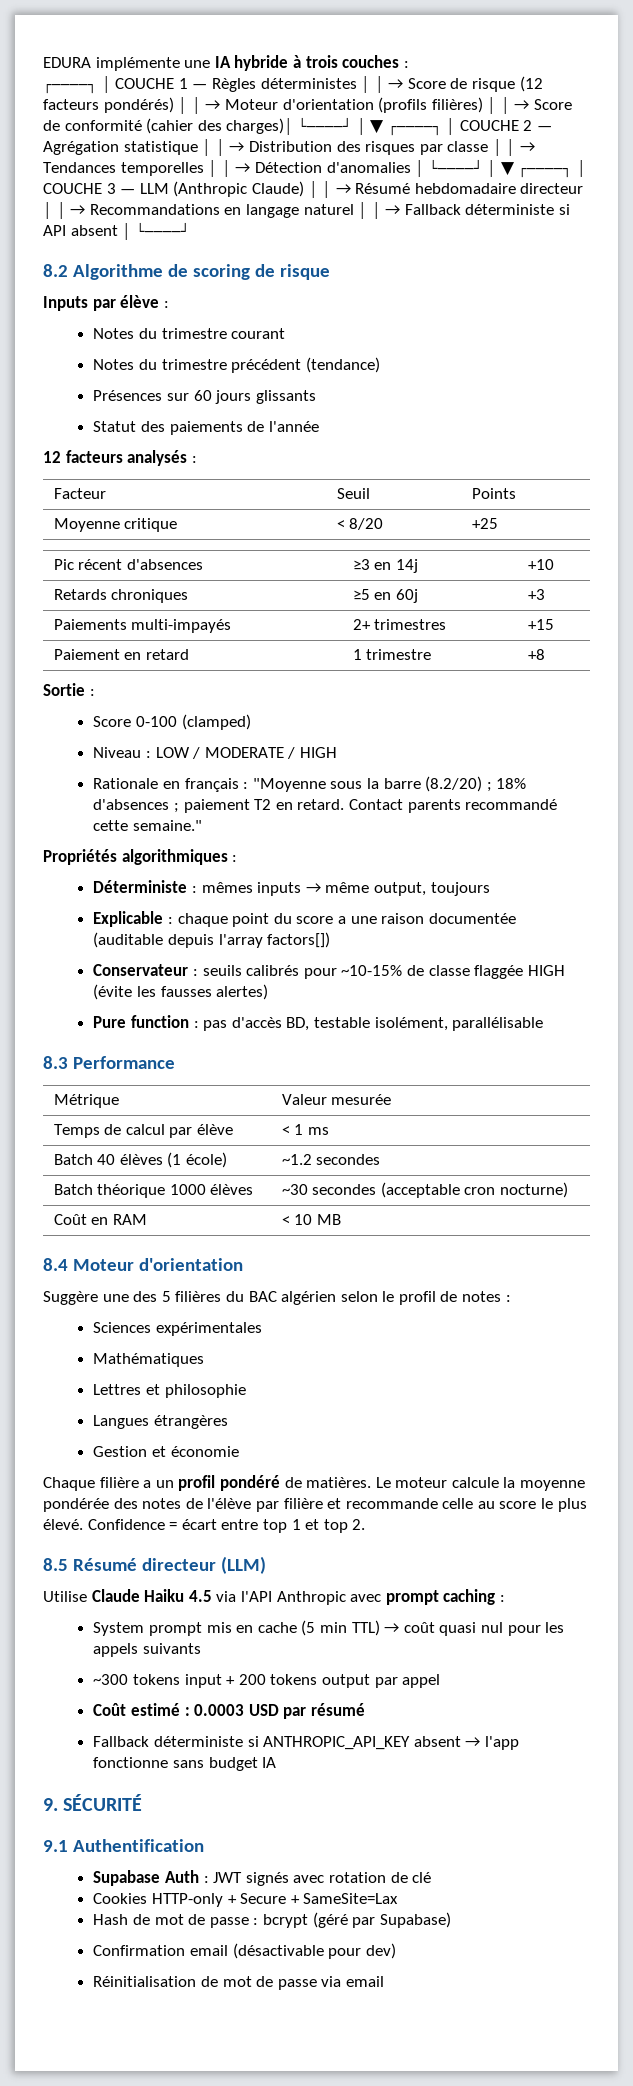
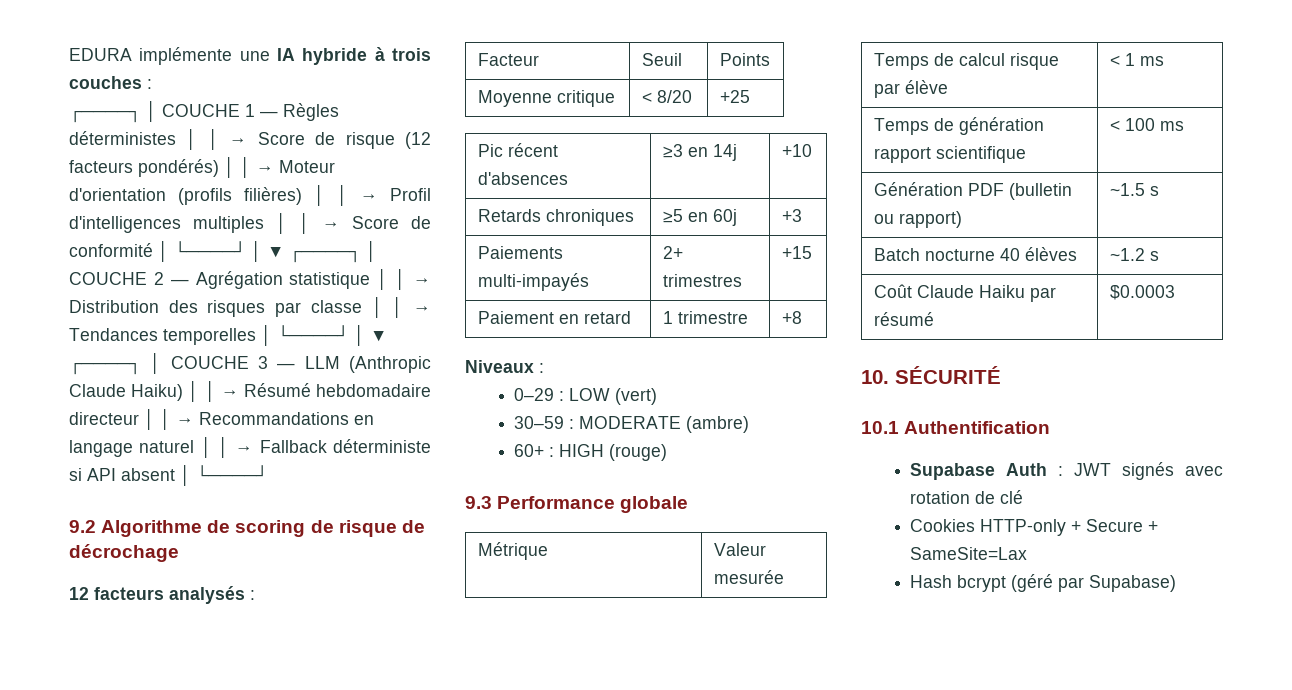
- ┌────┐ │ COUCHE 1 — Règles déterministes │ │ → Score de risque (12 facteurs pondérés) │ │ → Moteur d'orientation (profils filières) │ │ → Score de conformité (cahier des charges)│ └────┘ │ ▼ ┌────┐ │ COUCHE 2 — Agrégation statistique │ │ → Distribution des risques par classe │ │ → Tendances temporelles │ │ → Détection d'anomalies │ └────┘ │ ▼ ┌────┐ │ COUCHE 3 — LLM (Anthropic Claude) │ │ → Résumé hebdomadaire directeur │ │ → Recommandations en langage naturel │ │ → Fallback déterministe si API absent │ └────┘
+ ┌────┐ │ COUCHE 1 — Règles déterministes │ │ → Score de risque (12 facteurs pondérés) │ │ → Moteur d'orientation (profils filières) │ │ → Profil d'intelligences multiples │ │ → Score de conformité │ └────┘ │ ▼ ┌────┐ │ COUCHE 2 — Agrégation statistique │ │ → Distribution des risques par classe │ │ → Tendances temporelles │ └────┘ │ ▼ ┌────┐ │ COUCHE 3 — LLM (Anthropic Claude Haiku) │ │ → Résumé hebdomadaire directeur │ │ → Recommandations en langage naturel │ │ → Fallback déterministe si API absent │ └────┘
- 8.2 Algorithme de scoring de risque
- Inputs par élève :
- Notes du trimestre courant
- Notes du trimestre précédent (tendance)
- Présences sur 60 jours glissants
- Statut des paiements de l'année
+ 9.2 Algorithme de scoring de risque de décrochage
- Sortie :
- Score 0-100 (clamped)
- Niveau : LOW / MODERATE / HIGH
- Rationale en français : "Moyenne sous la barre (8.2/20) ; 18% d'absences ; paiement T2 en retard. Contact parents recommandé cette semaine."
- Propriétés algorithmiques :
- Déterministe : mêmes inputs → même output, toujours
- Explicable : chaque point du score a une raison documentée (auditable depuis l'array factors[])
- Conservateur : seuils calibrés pour ~10-15% de classe flaggée HIGH (évite les fausses alertes)
- Pure function : pas d'accès BD, testable isolément, parallélisable
- 8.3 Performance
+ Niveaux :
+ 0–29 : LOW (vert)
+ 30–59 : MODERATE (ambre)
+ 60+ : HIGH (rouge)
+ 9.3 Performance globale
- Temps de calcul par élève | < 1 ms
+ Temps de calcul risque par élève | < 1 ms
- Batch 40 élèves (1 école) | ~1.2 secondes
- Batch théorique 1000 élèves | ~30 secondes (acceptable cron nocturne)
- Coût en RAM | < 10 MB
- 8.4 Moteur d'orientation
- Suggère une des 5 filières du BAC algérien selon le profil de notes :
- Sciences expérimentales
- Mathématiques
- Lettres et philosophie
- Langues étrangères
- Gestion et économie
- Chaque filière a un profil pondéré de matières. Le moteur calcule la moyenne pondérée des notes de l'élève par filière et recommande celle au score le plus élevé. Confidence = écart entre top 1 et top 2.
- 8.5 Résumé directeur (LLM)
- Utilise Claude Haiku 4.5 via l'API Anthropic avec prompt caching :
- System prompt mis en cache (5 min TTL) → coût quasi nul pour les appels suivants
- ~300 tokens input + 200 tokens output par appel
- Coût estimé : 0.0003 USD par résumé
- Fallback déterministe si ANTHROPIC_API_KEY absent → l'app fonctionne sans budget IA
- 9. SÉCURITÉ
+ Temps de génération rapport scientifique | < 100 ms
+ Génération PDF (bulletin ou rapport) | ~1.5 s
+ Batch nocturne 40 élèves | ~1.2 s
+ Coût Claude Haiku par résumé | $0.0003
+ 10. SÉCURITÉ
- 9.1 Authentification
+ 10.1 Authentification
- Hash de mot de passe : bcrypt (géré par Supabase)
+ Hash bcrypt (géré par Supabase)
- Confirmation email (désactivable pour dev)
- Réinitialisation de mot de passe via email

